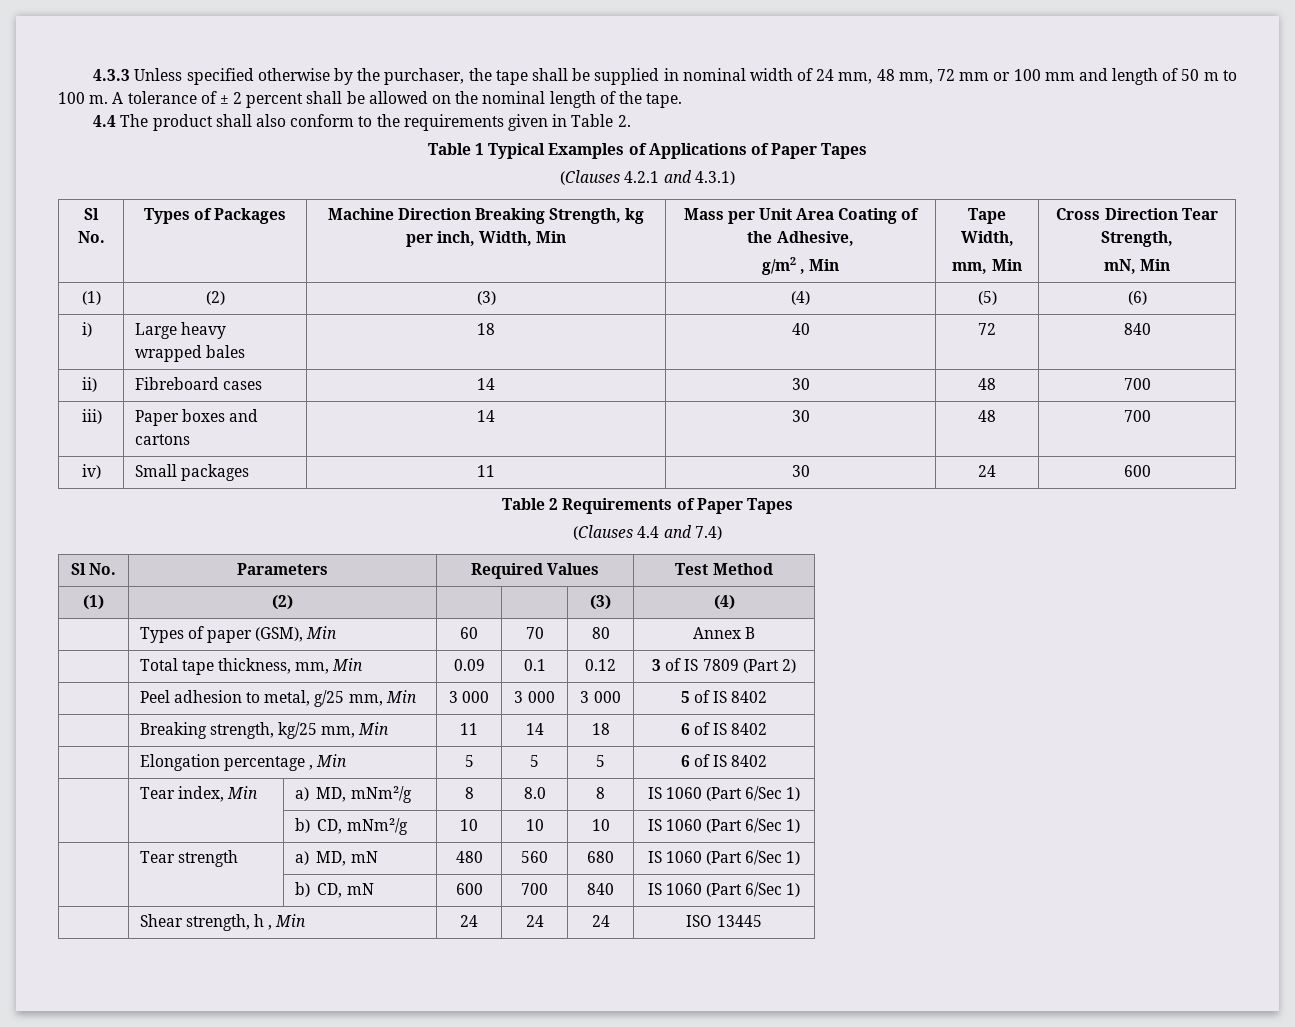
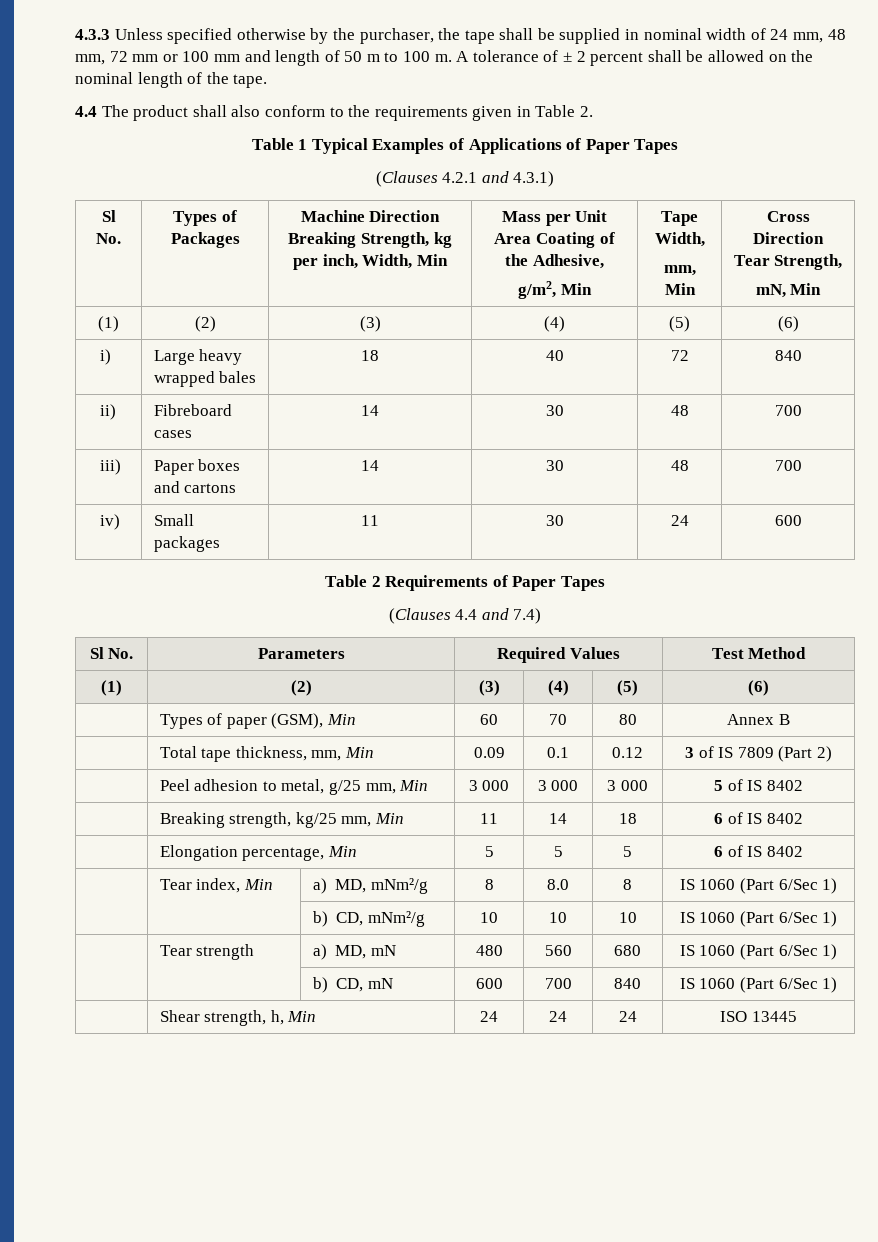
  Sl No. | Types of Packages | Machine Direction Breaking Strength, kg per inch, Width, Min | Mass per Unit Area Coating of the Adhesive,
- g/m2 , Min | Tape Width,
+ g/m2, Min | Tape Width,
  Sl No. | Parameters | Required Values | Test Method
- (1) | (2) | | | (3) | (4)
+ (1) | (2) | (3) | (4) | (5) | (6)
- | Elongation percentage , Min | 5 | 5 | 5 | 6 of IS 8402
+ | Elongation percentage, Min | 5 | 5 | 5 | 6 of IS 8402
- | Shear strength, h , Min | 24 | 24 | 24 | ISO 13445
+ | Shear strength, h, Min | 24 | 24 | 24 | ISO 13445

